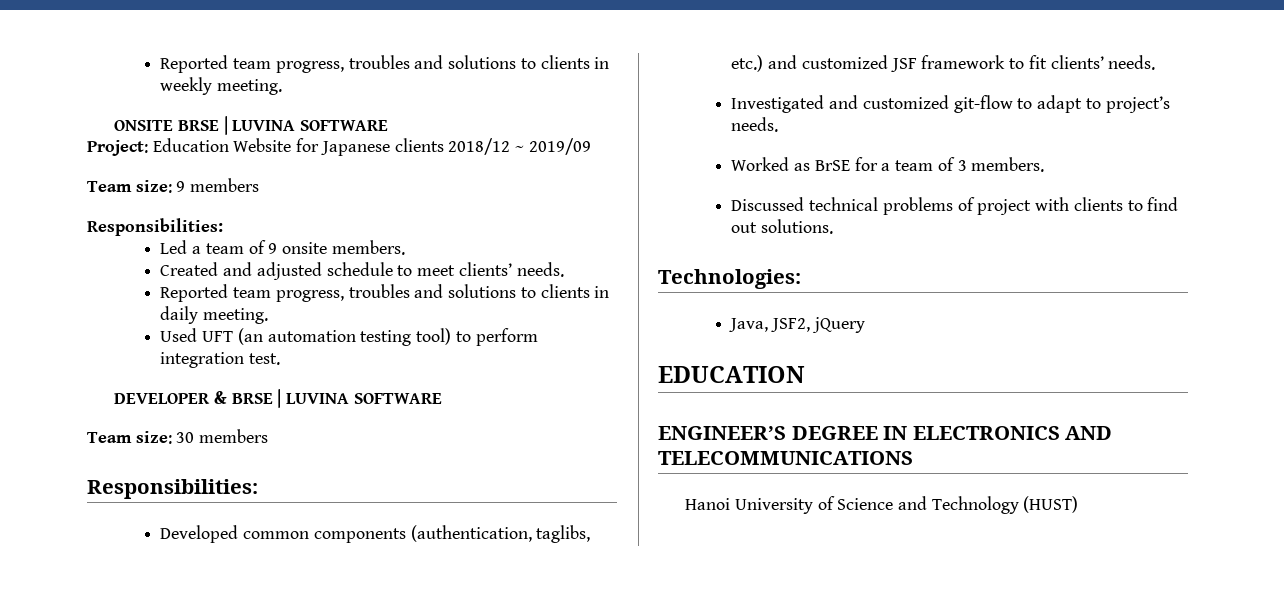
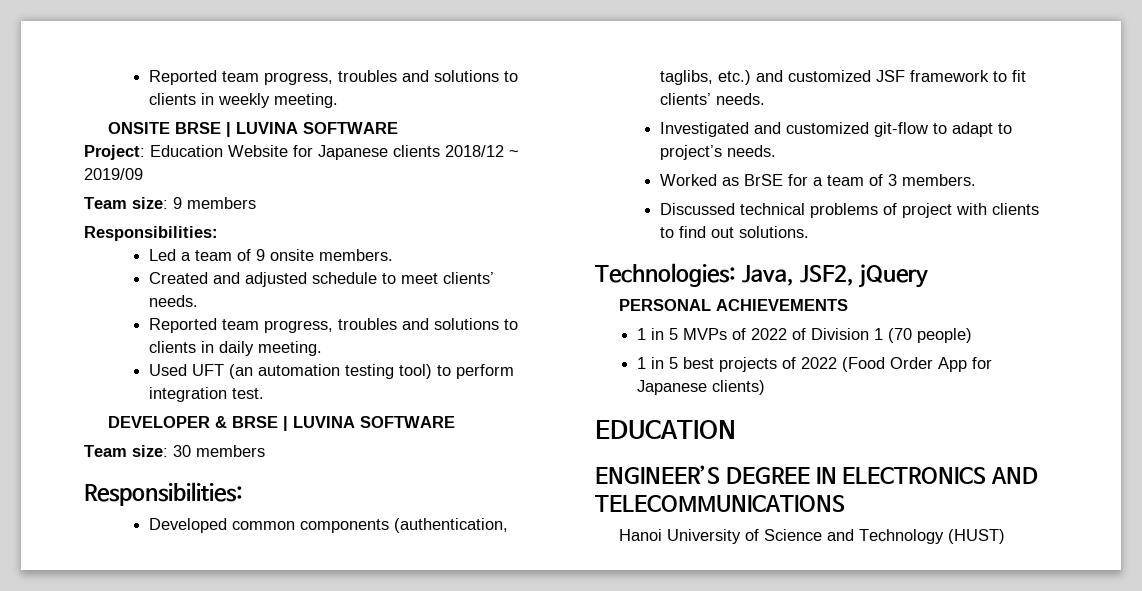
- Technologies:
- Java, JSF2, jQuery
+ Technologies: Java, JSF2, jQuery
+ PERSONAL ACHIEVEMENTS
+ 1 in 5 MVPs of 2022 of Division 1 (70 people)
+ 1 in 5 best projects of 2022 (Food Order App for Japanese clients)

